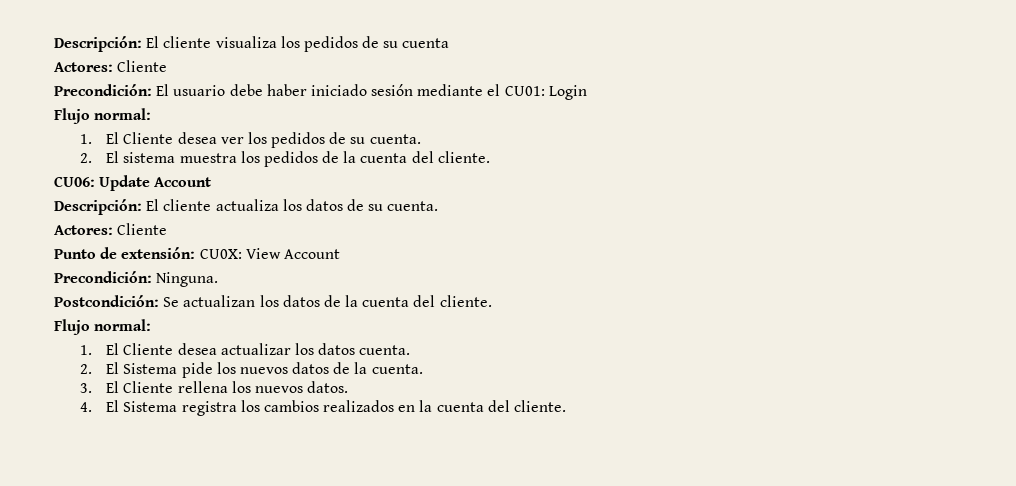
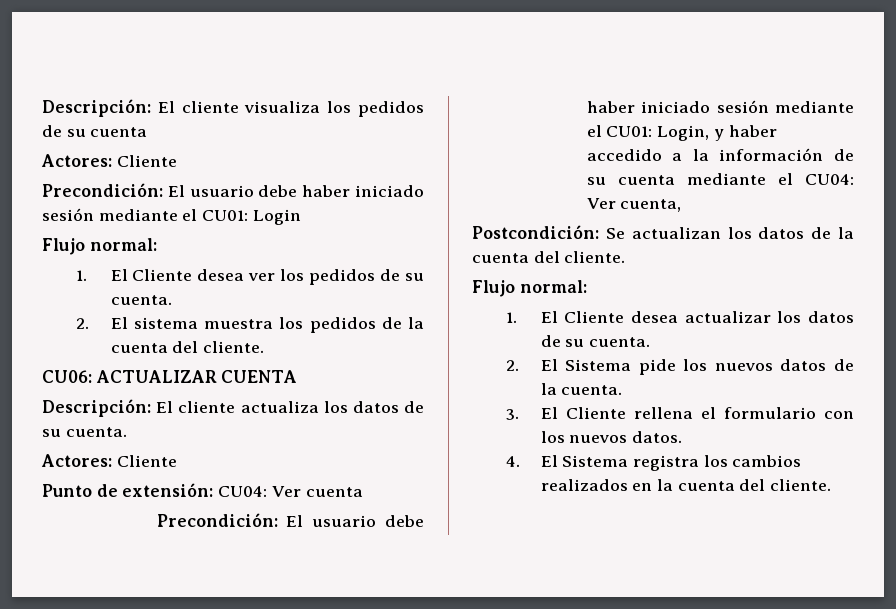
- CU06: Update Account
+ CU06: ACTUALIZAR CUENTA
- Punto de extensión: CU0X: View Account
- Precondición: Ninguna.
+ Punto de extensión: CU04: Ver cuenta
+ Precondición: El usuario debe haber iniciado sesión mediante el CU01: Login, y haber accedido a la información de su cuenta mediante el CU04: Ver cuenta,
- 1. El Cliente desea actualizar los datos cuenta.
+ 1. El Cliente desea actualizar los datos de su cuenta.
- 3. El Cliente rellena los nuevos datos.
+ 3. El Cliente rellena el formulario con los nuevos datos.

